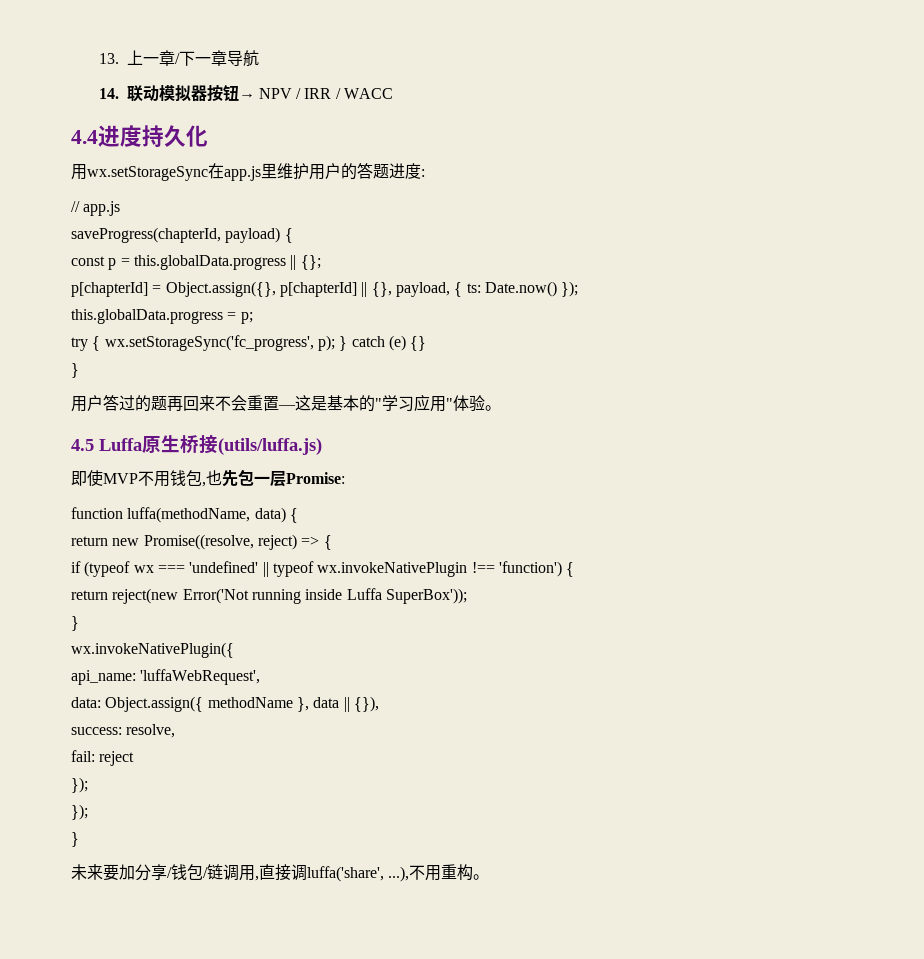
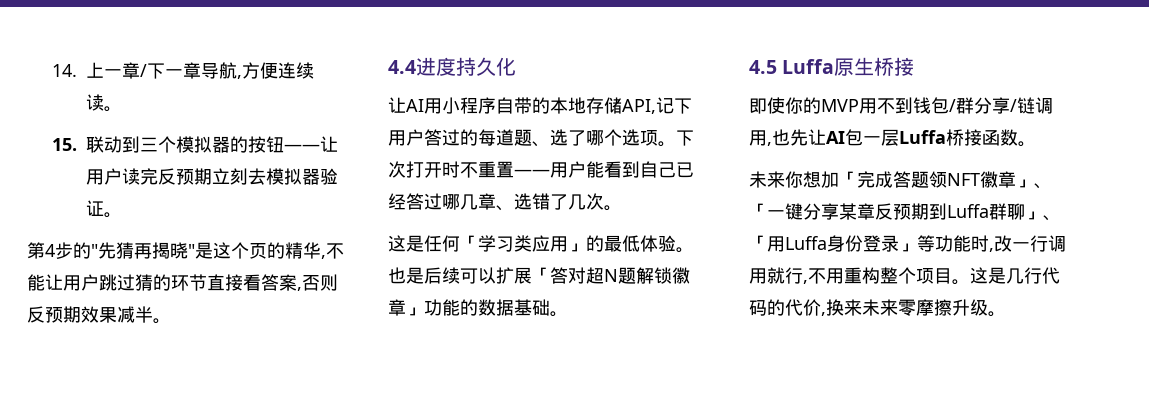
- 13.上一章/下一章导航
- 14.联动模拟器按钮→ NPV / IRR / WACC
+ 14.上一章/下一章导航,方便连续读。
+ 15.联动到三个模拟器的按钮——让用户读完反预期立刻去模拟器验证。
+ 第4步的"先猜再揭晓"是这个页的精华,不能让用户跳过猜的环节直接看答案,否则反预期效果减半。
  4.4进度持久化
- 用wx.setStorageSync在app.js里维护用户的答题进度:
- // app.js
- saveProgress(chapterId, payload) {
- const p = this.globalData.progress || {};
- p[chapterId] = Object.assign({}, p[chapterId] || {}, payload, { ts: Date.now() });
- this.globalData.progress = p;
- try { wx.setStorageSync('fc_progress', p); } catch (e) {}
- }
- 用户答过的题再回来不会重置—这是基本的"学习应用"体验。
+ 让AI用小程序自带的本地存储API,记下用户答过的每道题、选了哪个选项。下次打开时不重置——用户能看到自己已经答过哪几章、选错了几次。
+ 这是任何「学习类应用」的最低体验。也是后续可以扩展「答对超N题解锁徽章」功能的数据基础。
- 4.5 Luffa原生桥接(utils/luffa.js)
+ 4.5 Luffa原生桥接
- 即使MVP不用钱包,也先包一层Promise:
- function luffa(methodName, data) {
- return new Promise((resolve, reject) => {
- if (typeof wx === 'undefined' || typeof wx.invokeNativePlugin !== 'function') {
- return reject(new Error('Not running inside Luffa SuperBox'));
- }
- wx.invokeNativePlugin({
- api_name: 'luffaWebRequest',
- data: Object.assign({ methodName }, data || {}),
- success: resolve,
- fail: reject
- });
- });
- }
- 未来要加分享/钱包/链调用,直接调luffa('share', ...),不用重构。
+ 即使你的MVP用不到钱包/群分享/链调用,也先让AI包一层Luffa桥接函数。
+ 未来你想加「完成答题领NFT徽章」、「一键分享某章反预期到Luffa群聊」、「用Luffa身份登录」等功能时,改一行调用就行,不用重构整个项目。这是几行代码的代价,换来未来零摩擦升级。

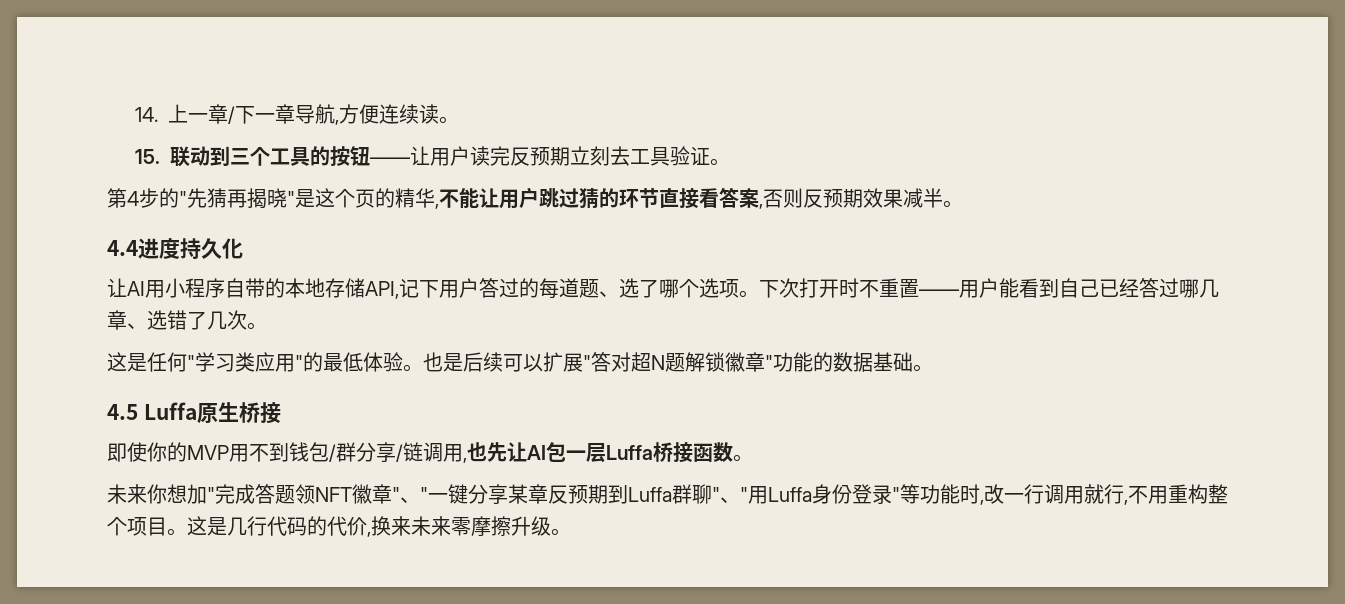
- 15.联动到三个模拟器的按钮——让用户读完反预期立刻去模拟器验证。
+ 15.联动到三个工具的按钮——让用户读完反预期立刻去工具验证。
- 这是任何「学习类应用」的最低体验。
+ 这是任何"学习类应用"的最低体验。
- 也是后续可以扩展「答对超N题解锁徽章」功能的数据基础。
+ 也是后续可以扩展"答对超N题解锁徽章"功能的数据基础。
- 未来你想加「完成答题领NFT徽章」、「一键分享某章反预期到Luffa群聊」、「用Luffa身份登录」等功能时,改一行调用就行,不用重构整个项目。
+ 未来你想加"完成答题领NFT徽章"、"一键分享某章反预期到Luffa群聊"、"用Luffa身份登录"等功能时,改一行调用就行,不用重构整个项目。

